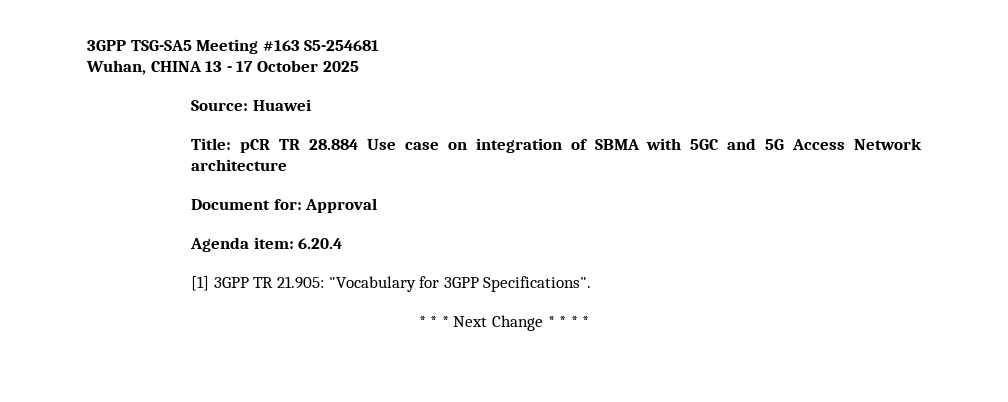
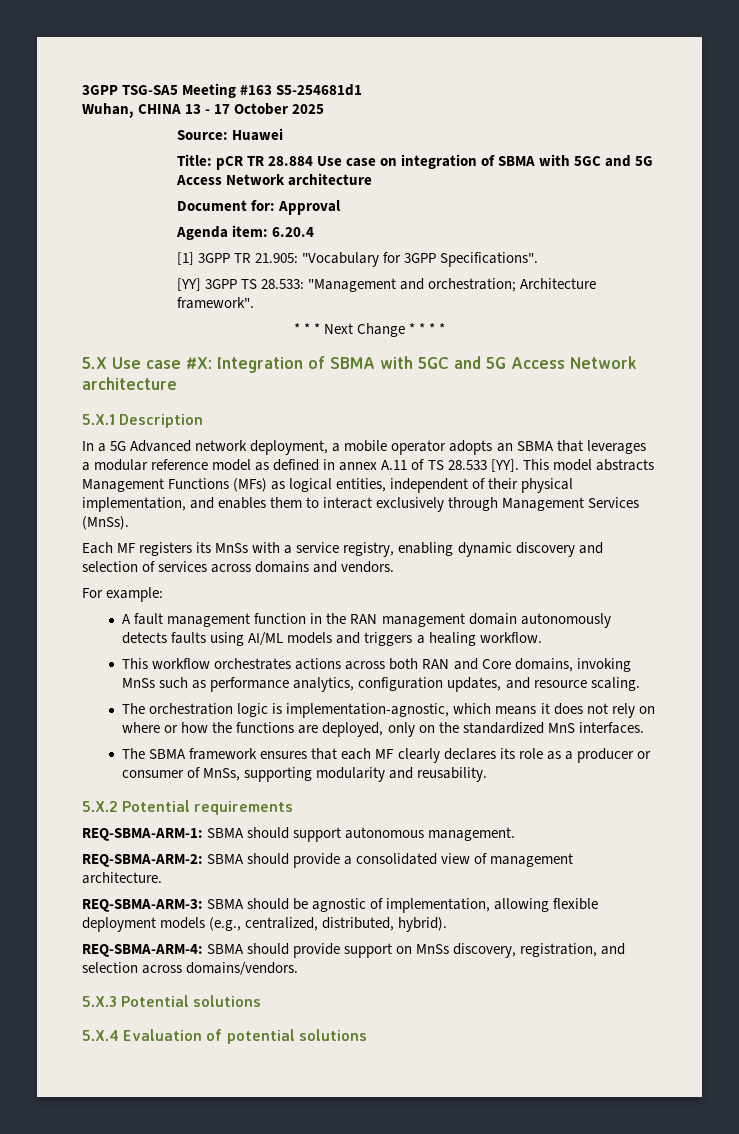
- 3GPP TSG-SA5 Meeting #163 S5-254681
+ 3GPP TSG-SA5 Meeting #163 S5-254681d1
+ [YY] 3GPP TS 28.533: "Management and orchestration; Architecture framework".
+ 5.X Use case #X: Integration of SBMA with 5GC and 5G Access Network architecture
+ 5.X.1 Description
+ In a 5G Advanced network deployment, a mobile operator adopts an SBMA that leverages a modular reference model as defined in annex A.11 of TS 28.533 [YY]. This model abstracts Management Functions (MFs) as logical entities, independent of their physical implementation, and enables them to interact exclusively through Management Services (MnSs).
+ Each MF registers its MnSs with a service registry, enabling dynamic discovery and selection of services across domains and vendors.
+ For example:
+ A fault management function in the RAN management domain autonomously detects faults using AI/ML models and triggers a healing workflow.
+ This workflow orchestrates actions across both RAN and Core domains, invoking MnSs such as performance analytics, configuration updates, and resource scaling.
+ The orchestration logic is implementation-agnostic, which means it does not rely on where or how the functions are deployed, only on the standardized MnS interfaces.
+ The SBMA framework ensures that each MF clearly declares its role as a producer or consumer of MnSs, supporting modularity and reusability.
+ 5.X.2 Potential requirements
+ REQ-SBMA-ARM-1: SBMA should support autonomous management.
+ REQ-SBMA-ARM-2: SBMA should provide a consolidated view of management architecture.
+ REQ-SBMA-ARM-3: SBMA should be agnostic of implementation, allowing flexible deployment models (e.g., centralized, distributed, hybrid).
+ REQ-SBMA-ARM-4: SBMA should provide support on MnSs discovery, registration, and selection across domains/vendors.
+ 5.X.3 Potential solutions
+ 5.X.4 Evaluation of potential solutions

